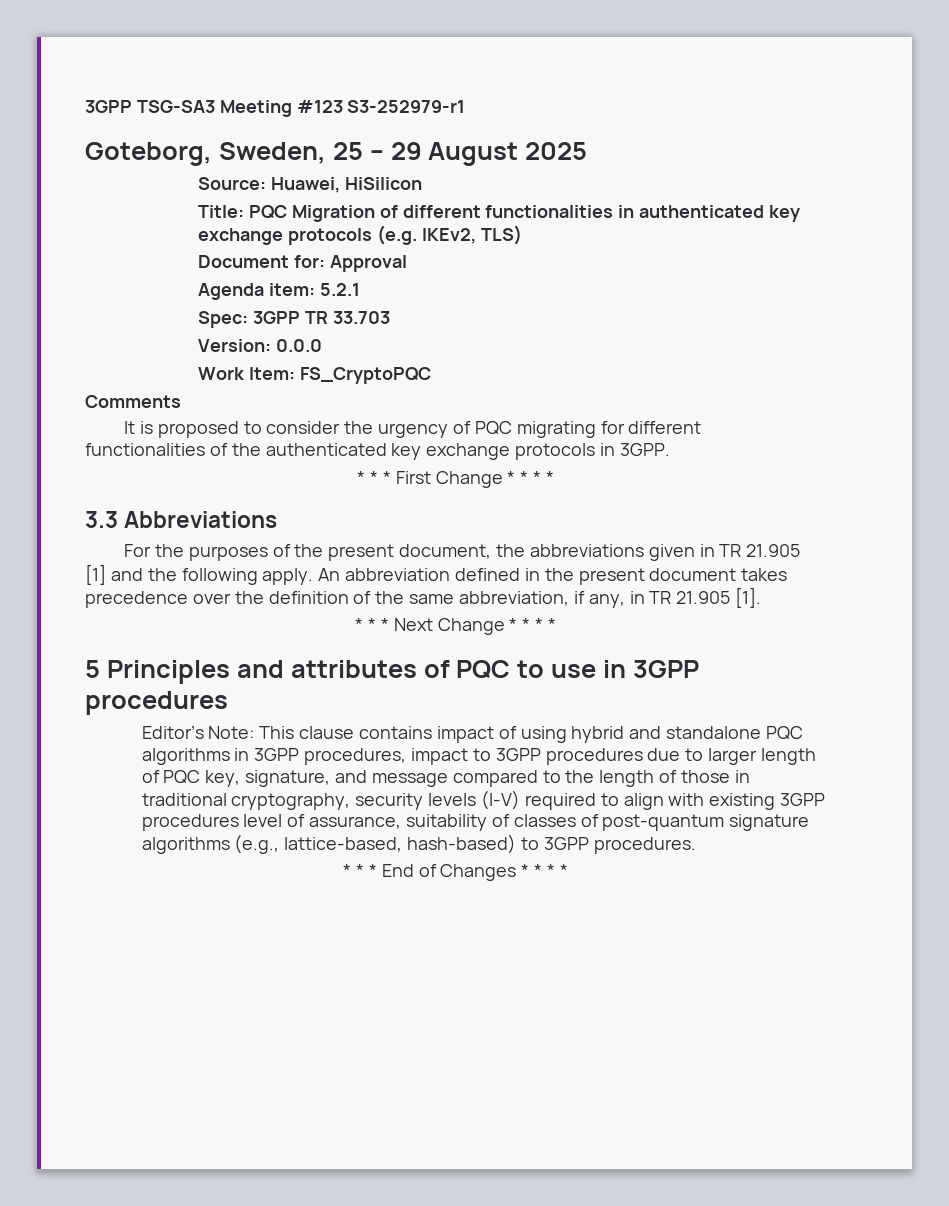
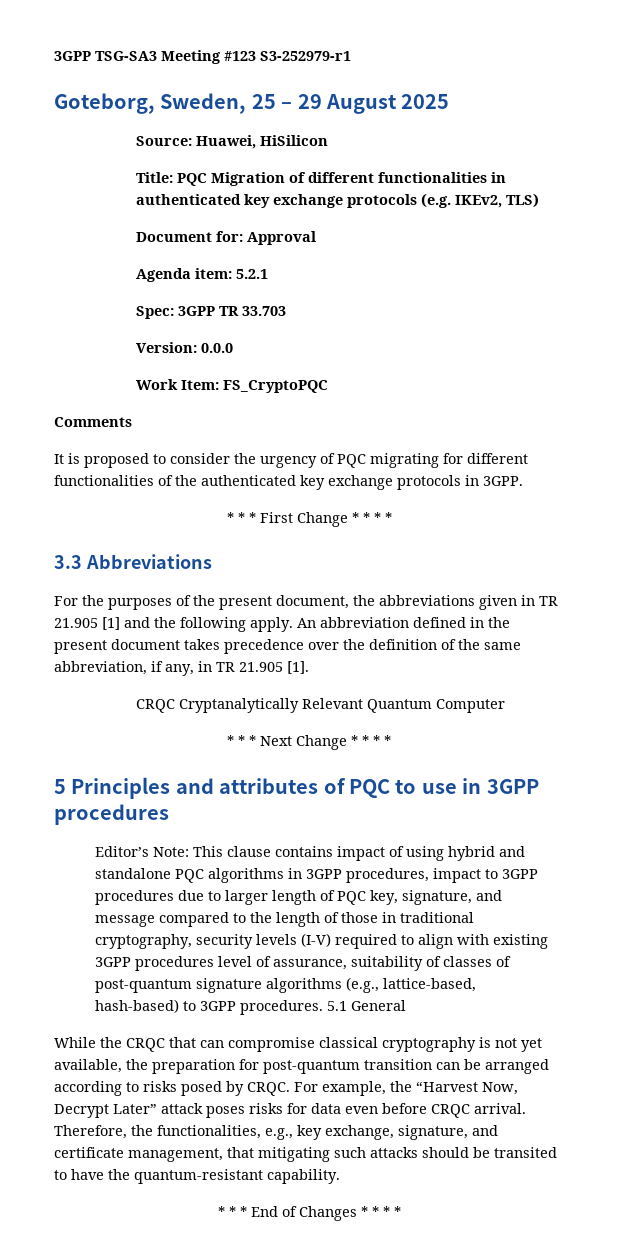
+ CRQC Cryptanalytically Relevant Quantum Computer
+ 5.1 General
+ While the CRQC that can compromise classical cryptography is not yet available, the preparation for post-quantum transition can be arranged according to risks posed by CRQC. For example, the “Harvest Now, Decrypt Later” attack poses risks for data even before CRQC arrival. Therefore, the functionalities, e.g., key exchange, signature, and certificate management, that mitigating such attacks should be transited to have the quantum-resistant capability.

